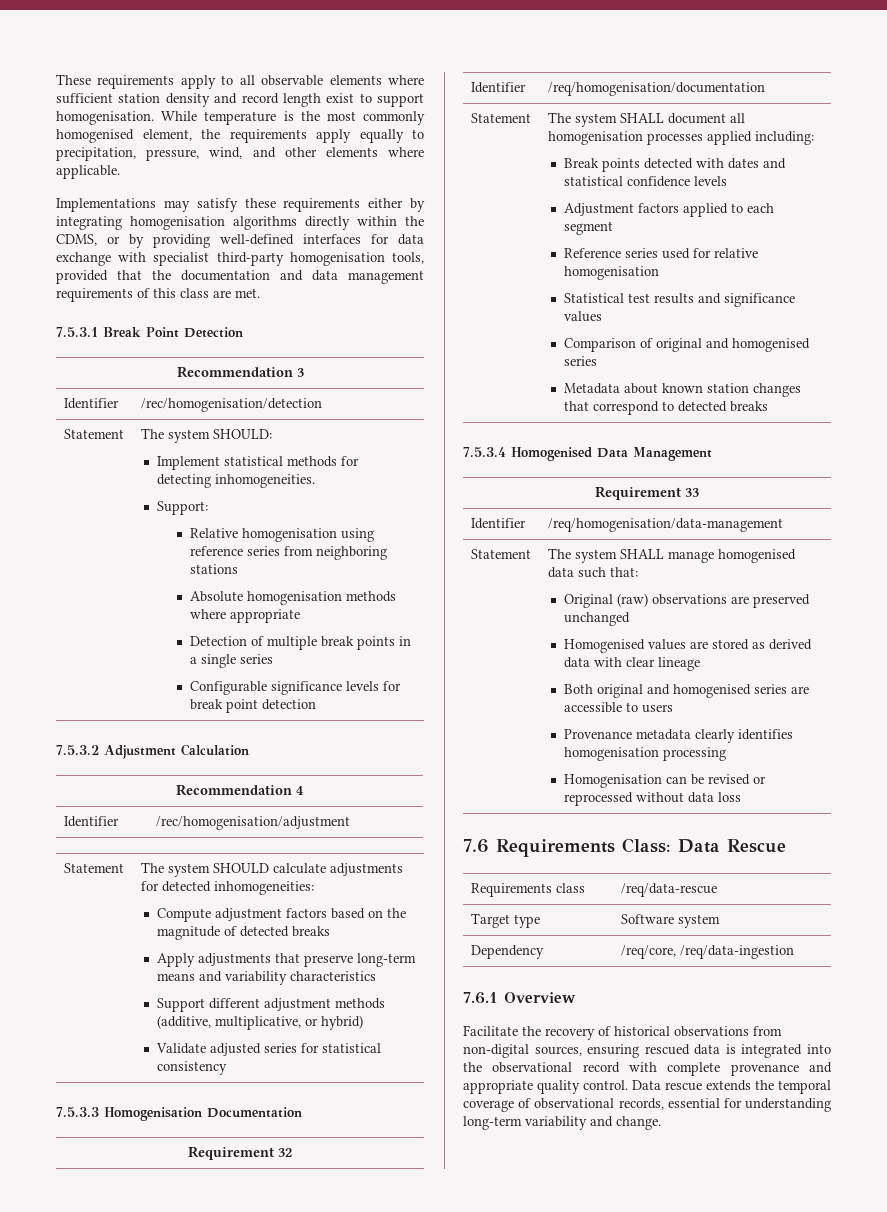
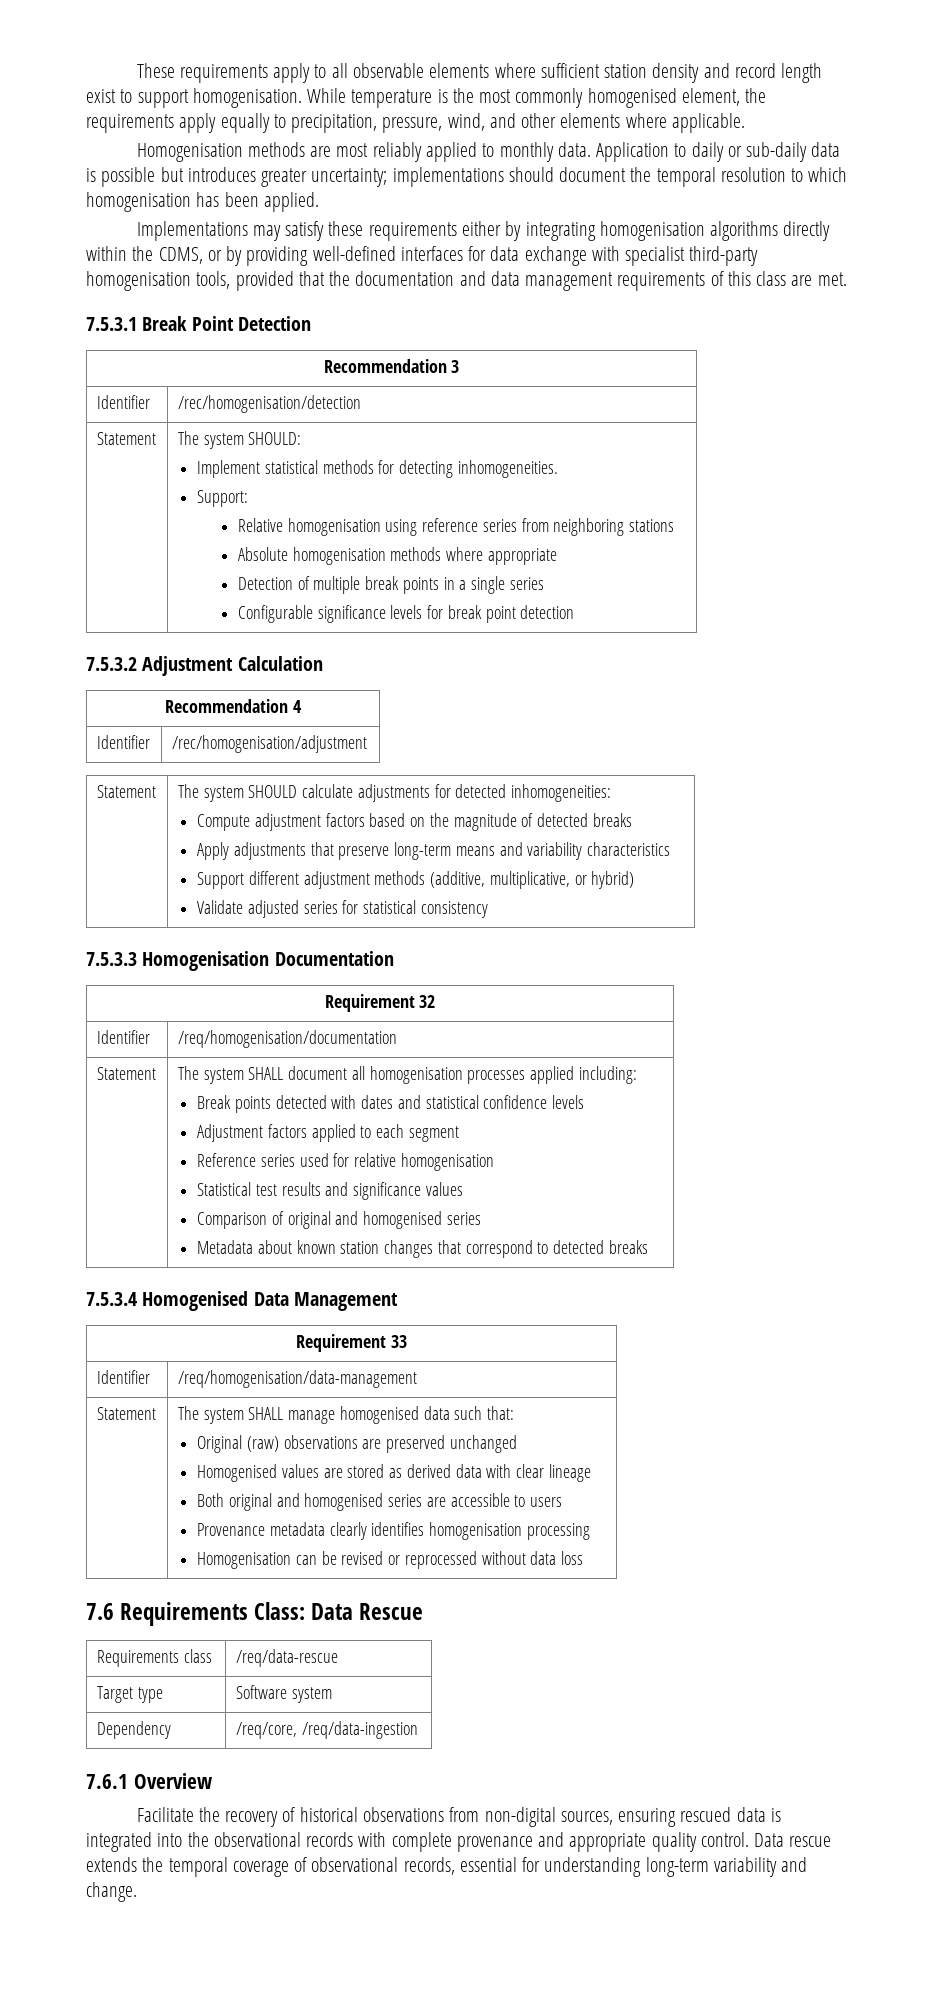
+ Homogenisation methods are most reliably applied to monthly data. Application to daily or sub-daily data is possible but introduces greater uncertainty; implementations should document the temporal resolution to which homogenisation has been applied.
- Facilitate the recovery of historical observations from non-digital sources, ensuring rescued data is integrated into the observational record with complete provenance and appropriate quality control.
+ Facilitate the recovery of historical observations from non-digital sources, ensuring rescued data is integrated into the observational records with complete provenance and appropriate quality control.

